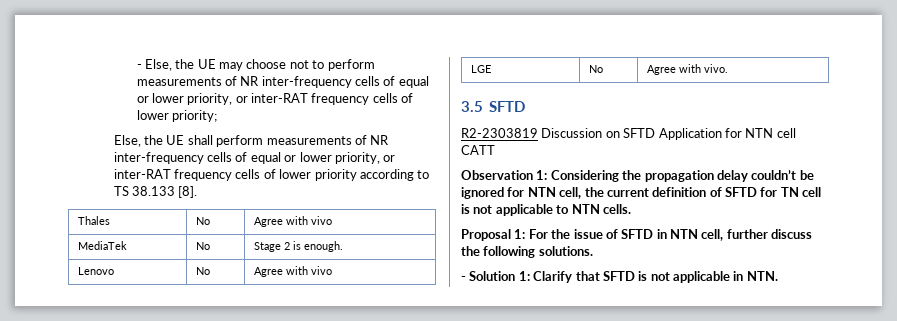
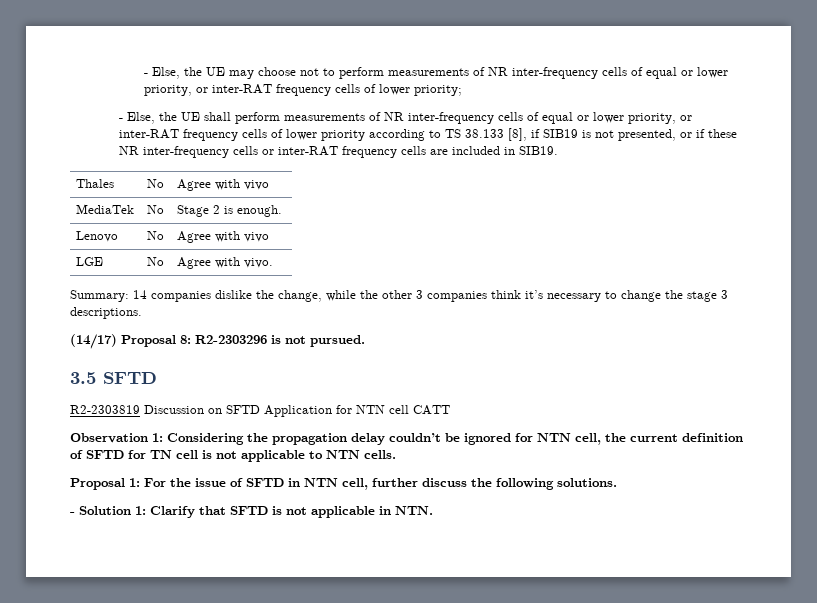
- Else, the UE shall perform measurements of NR inter-frequency cells of equal or lower priority, or inter-RAT frequency cells of lower priority according to TS 38.133 [8].
+ - Else, the UE shall perform measurements of NR inter-frequency cells of equal or lower priority, or inter-RAT frequency cells of lower priority according to TS 38.133 [8], if SIB19 is not presented, or if these NR inter-frequency cells or inter-RAT frequency cells are included in SIB19.
+ Summary: 14 companies dislike the change, while the other 3 companies think it’s necessary to change the stage 3 descriptions.
+ (14/17) Proposal 8: R2-2303296 is not pursued.

